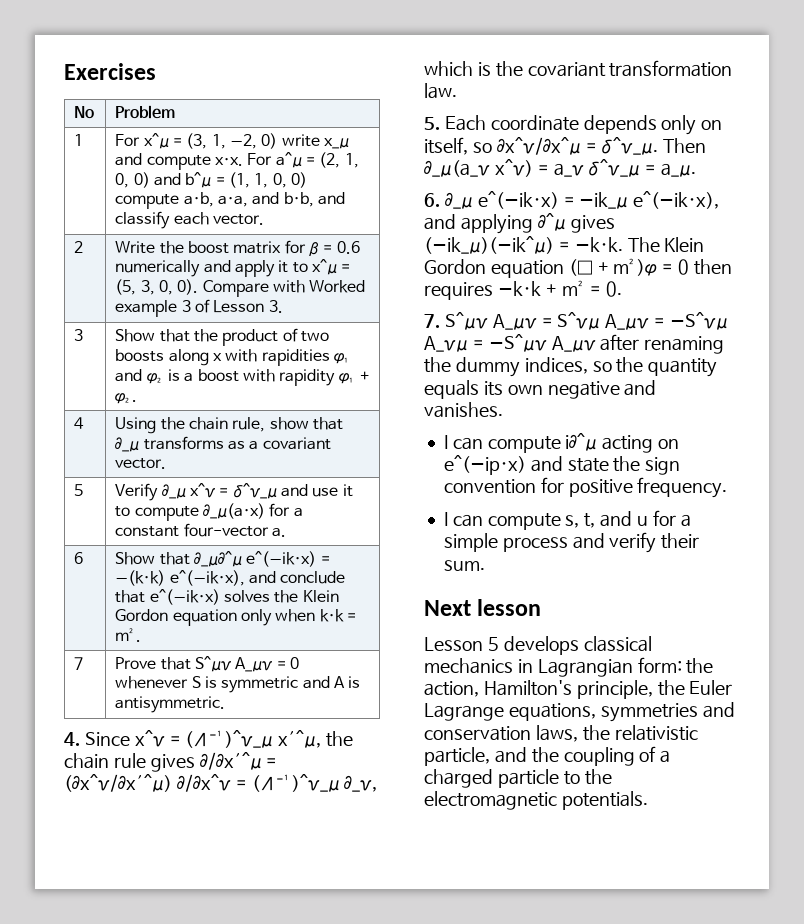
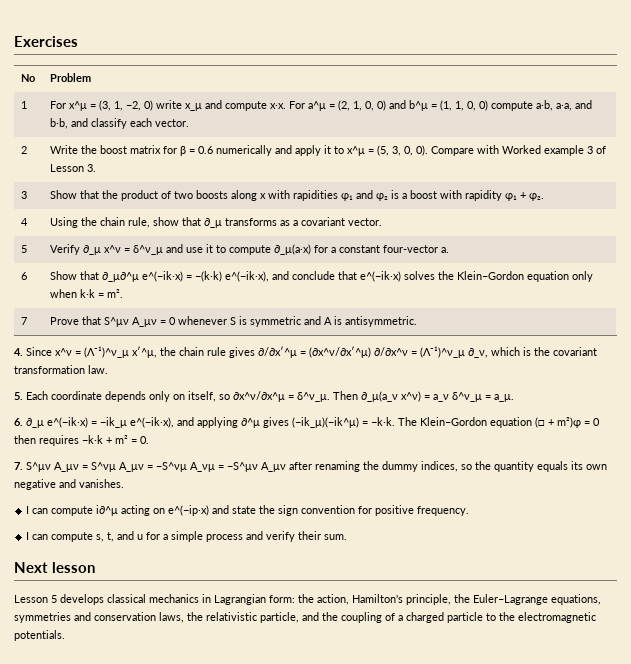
- 6 | Show that ∂_μ∂^μ e^(−ik·x) = −(k·k) e^(−ik·x), and conclude that e^(−ik·x) solves the Klein Gordon equation only when k·k = m².
+ 6 | Show that ∂_μ∂^μ e^(−ik·x) = −(k·k) e^(−ik·x), and conclude that e^(−ik·x) solves the Klein–Gordon equation only when k·k = m².
- The Klein Gordon equation (□ + m²)φ = 0 then requires −k·k + m² = 0.
+ The Klein–Gordon equation (□ + m²)φ = 0 then requires −k·k + m² = 0.
- Lesson 5 develops classical mechanics in Lagrangian form: the action, Hamilton's principle, the Euler Lagrange equations, symmetries and conservation laws, the relativistic particle, and the coupling of a charged particle to the electromagnetic potentials.
+ Lesson 5 develops classical mechanics in Lagrangian form: the action, Hamilton's principle, the Euler–Lagrange equations, symmetries and conservation laws, the relativistic particle, and the coupling of a charged particle to the electromagnetic potentials.

